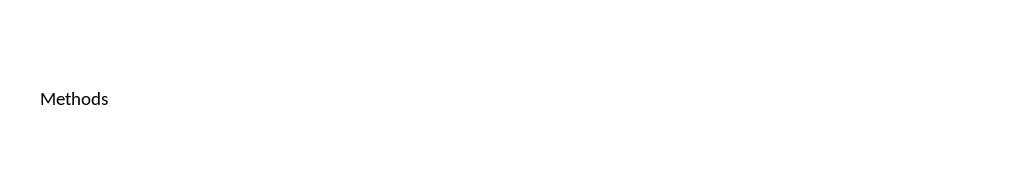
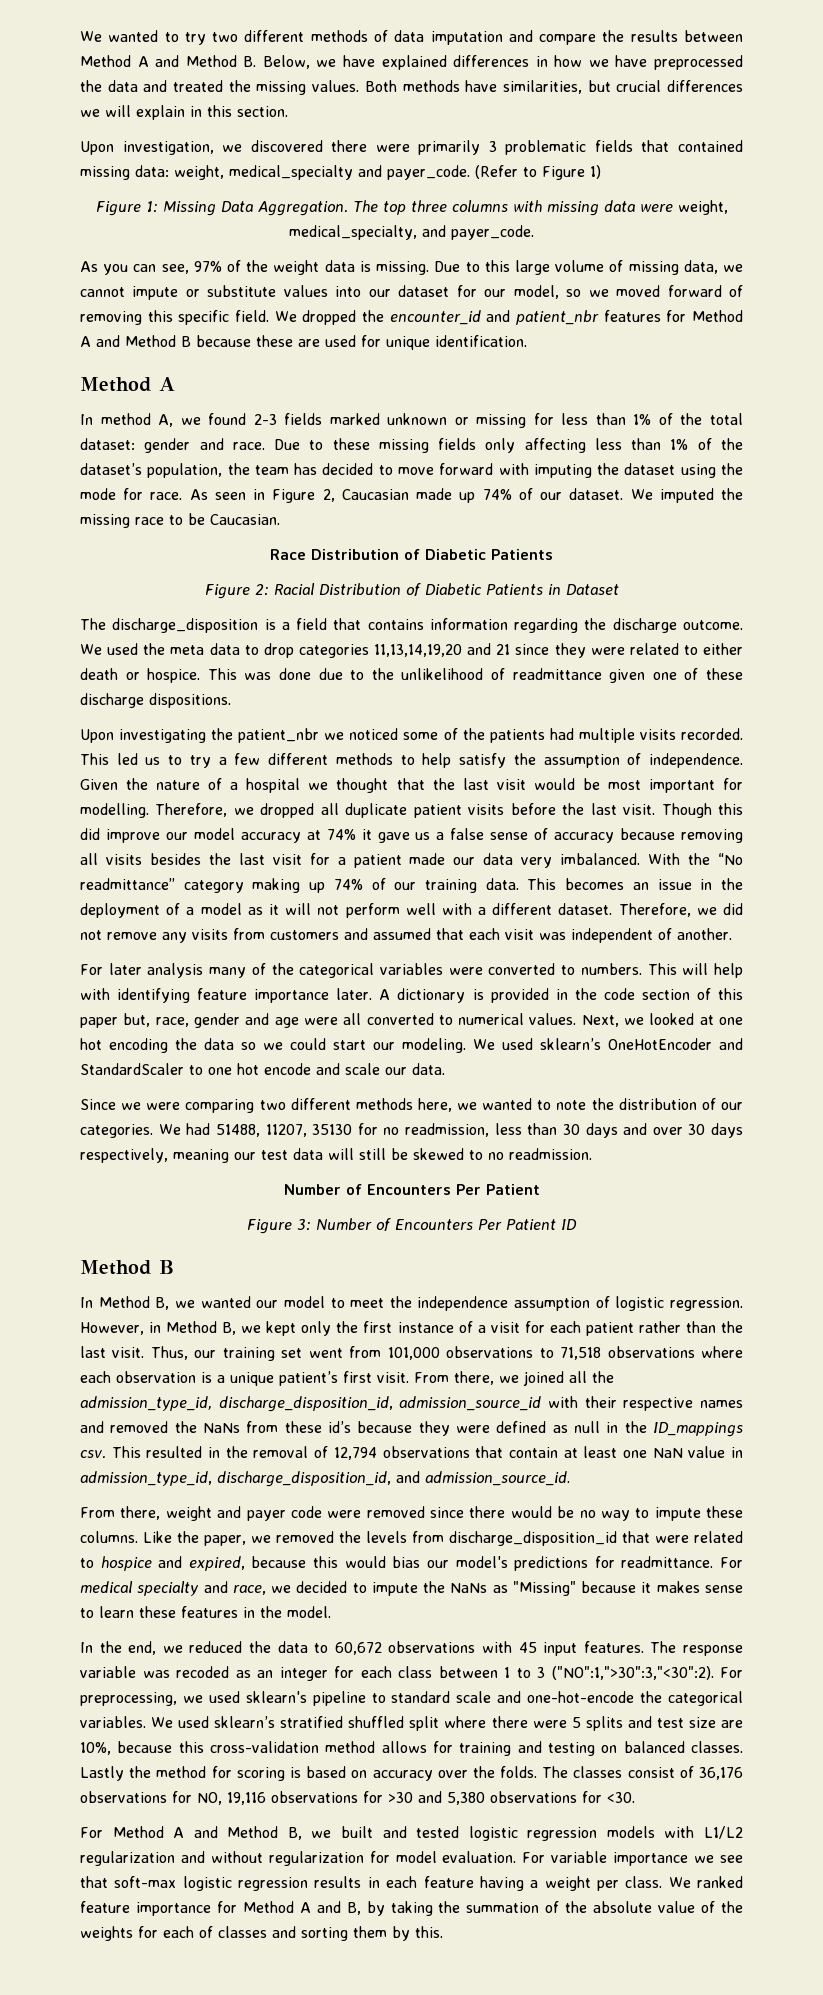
- Methods
+ We wanted to try two different methods of data imputation and compare the results between Method A and Method B. Below, we have explained differences in how we have preprocessed the data and treated the missing values. Both methods have similarities, but crucial differences we will explain in this section.
+ Upon investigation, we discovered there were primarily 3 problematic fields that contained missing data: weight, medical_specialty and payer_code. (Refer to Figure 1)
+ Figure 1: Missing Data Aggregation. The top three columns with missing data were weight, medical_specialty, and payer_code.
+ As you can see, 97% of the weight data is missing. Due to this large volume of missing data, we cannot impute or substitute values into our dataset for our model, so we moved forward of removing this specific field. We dropped the encounter_id and patient_nbr features for Method A and Method B because these are used for unique identification.
+ Method A
+ In method A, we found 2-3 fields marked unknown or missing for less than 1% of the total dataset: gender and race. Due to these missing fields only affecting less than 1% of the dataset’s population, the team has decided to move forward with imputing the dataset using the mode for race. As seen in Figure 2, Caucasian made up 74% of our dataset. We imputed the missing race to be Caucasian.
+ Race Distribution of Diabetic Patients
+ Figure 2: Racial Distribution of Diabetic Patients in Dataset
+ The discharge_disposition is a field that contains information regarding the discharge outcome. We used the meta data to drop categories 11,13,14,19,20 and 21 since they were related to either death or hospice. This was done due to the unlikelihood of readmittance given one of these discharge dispositions.
+ Upon investigating the patient_nbr we noticed some of the patients had multiple visits recorded. This led us to try a few different methods to help satisfy the assumption of independence. Given the nature of a hospital we thought that the last visit would be most important for modelling. Therefore, we dropped all duplicate patient visits before the last visit. Though this did improve our model accuracy at 74% it gave us a false sense of accuracy because removing all visits besides the last visit for a patient made our data very imbalanced. With the “No readmittance” category making up 74% of our training data. This becomes an issue in the deployment of a model as it will not perform well with a different dataset. Therefore, we did not remove any visits from customers and assumed that each visit was independent of another.
+ For later analysis many of the categorical variables were converted to numbers. This will help with identifying feature importance later. A dictionary is provided in the code section of this paper but, race, gender and age were all converted to numerical values. Next, we looked at one hot encoding the data so we could start our modeling. We used sklearn’s OneHotEncoder and StandardScaler to one hot encode and scale our data.
+ Since we were comparing two different methods here, we wanted to note the distribution of our categories. We had 51488, 11207, 35130 for no readmission, less than 30 days and over 30 days respectively, meaning our test data will still be skewed to no readmission.
+ Number of Encounters Per Patient
+ Figure 3: Number of Encounters Per Patient ID
+ Method B
+ In Method B, we wanted our model to meet the independence assumption of logistic regression. However, in Method B, we kept only the first instance of a visit for each patient rather than the last visit. Thus, our training set went from 101,000 observations to 71,518 observations where each observation is a unique patient’s first visit. From there, we joined all the admission_type_id, discharge_disposition_id, admission_source_id with their respective names and removed the NaNs from these id’s because they were defined as null in the ID_mappings csv. This resulted in the removal of 12,794 observations that contain at least one NaN value in admission_type_id, discharge_disposition_id, and admission_source_id.
+ From there, weight and payer code were removed since there would be no way to impute these columns. Like the paper, we removed the levels from discharge_disposition_id that were related to hospice and expired, because this would bias our model's predictions for readmittance. For medical specialty and race, we decided to impute the NaNs as "Missing" because it makes sense to learn these features in the model.
+ In the end, we reduced the data to 60,672 observations with 45 input features. The response variable was recoded as an integer for each class between 1 to 3 ("NO":1,">30":3,"<30":2). For preprocessing, we used sklearn's pipeline to standard scale and one-hot-encode the categorical variables. We used sklearn’s stratified shuffled split where there were 5 splits and test size are 10%, because this cross-validation method allows for training and testing on balanced classes. Lastly the method for scoring is based on accuracy over the folds. The classes consist of 36,176 observations for NO, 19,116 observations for >30 and 5,380 observations for <30.
+ For Method A and Method B, we built and tested logistic regression models with L1/L2 regularization and without regularization for model evaluation. For variable importance we see that soft-max logistic regression results in each feature having a weight per class. We ranked feature importance for Method A and B, by taking the summation of the absolute value of the weights for each of classes and sorting them by this.

